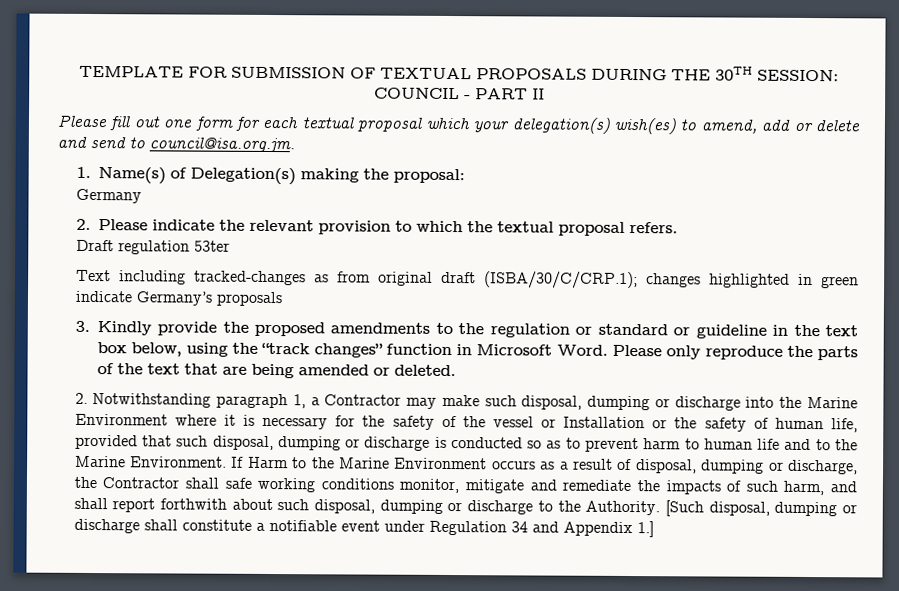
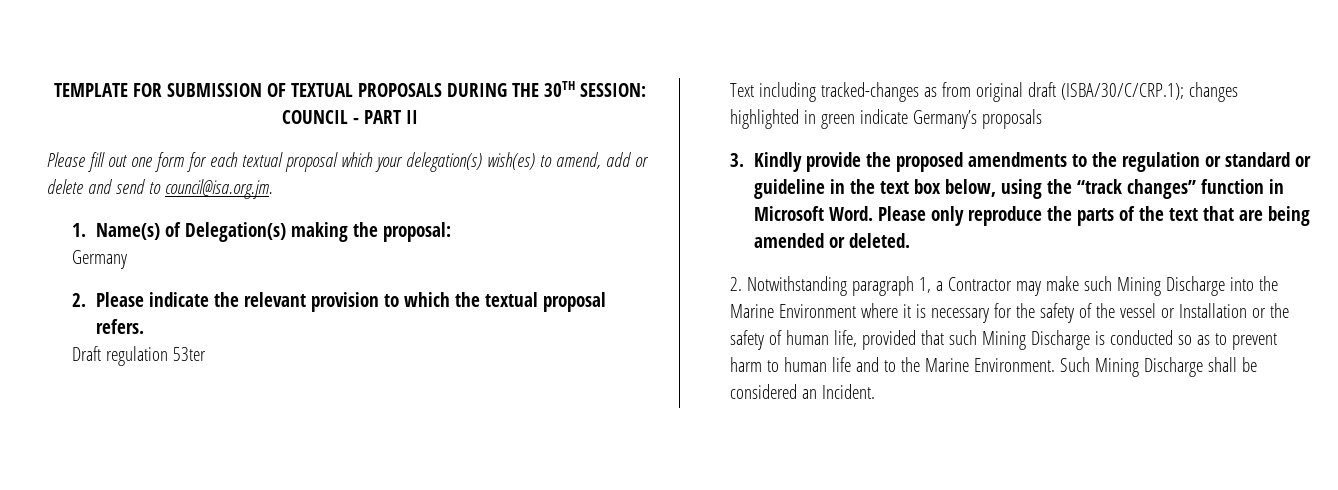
- 2. Notwithstanding paragraph 1, a Contractor may make such disposal, dumping or discharge into the Marine Environment where it is necessary for the safety of the vessel or Installation or the safety of human life, provided that such disposal, dumping or discharge is conducted so as to prevent harm to human life and to the Marine Environment.
+ 2. Notwithstanding paragraph 1, a Contractor may make such Mining Discharge into the Marine Environment where it is necessary for the safety of the vessel or Installation or the safety of human life, provided that such Mining Discharge is conducted so as to prevent harm to human life and to the Marine Environment.
- If Harm to the Marine Environment occurs as a result of disposal, dumping or discharge, the Contractor shall safe working conditions monitor, mitigate and remediate the impacts of such harm, and shall report forthwith about such disposal, dumping or discharge to the Authority. [Such disposal, dumping or discharge shall constitute a notifiable event under Regulation 34 and Appendix 1.]
+ Such Mining Discharge shall be considered an Incident.

